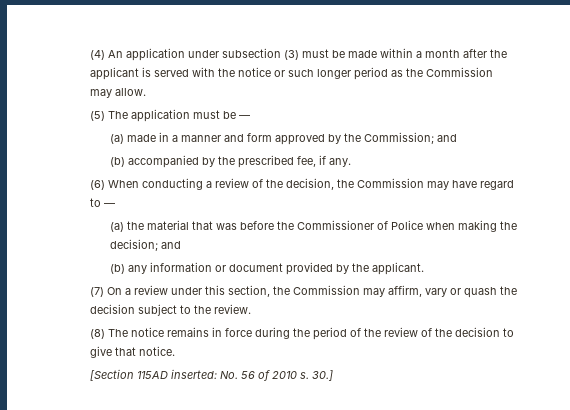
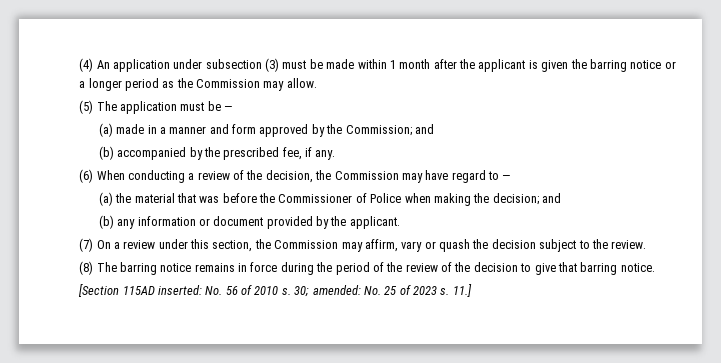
- (4) An application under subsection (3) must be made within a month after the applicant is served with the notice or such longer period as the Commission may allow.
+ (4) An application under subsection (3) must be made within 1 month after the applicant is given the barring notice or a longer period as the Commission may allow.
- (8) The notice remains in force during the period of the review of the decision to give that notice.
+ (8) The barring notice remains in force during the period of the review of the decision to give that barring notice.
- 30.]
+ 30; amended: No. 25 of 2023 s. 11.]

